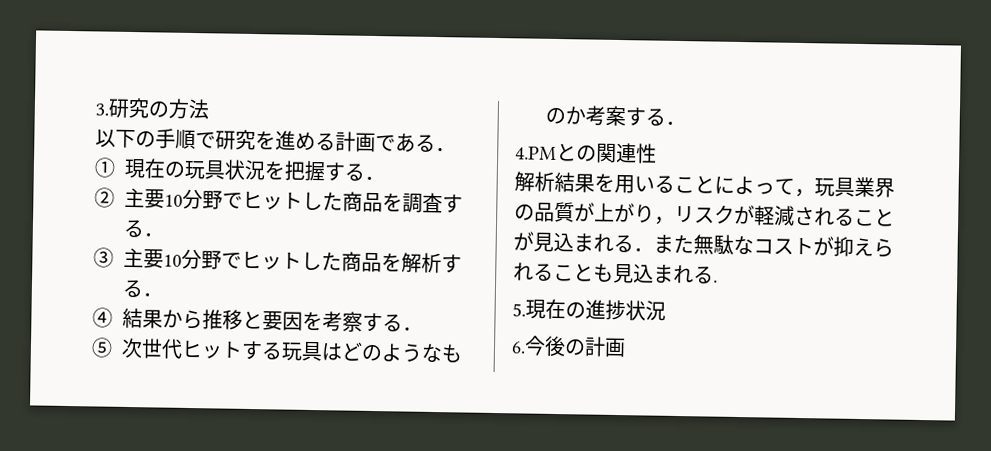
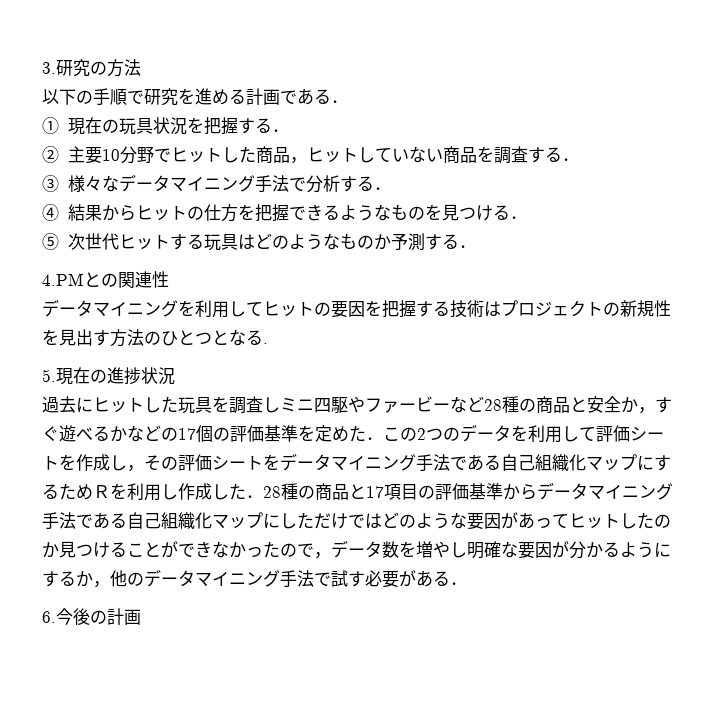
- ②主要10分野でヒットした商品を調査する．
+ ②主要10分野でヒットした商品，ヒットしていない商品を調査する．
- ③主要10分野でヒットした商品を解析する．
+ ③様々なデータマイニング手法で分析する．
- ④結果から推移と要因を考察する．
+ ④結果からヒットの仕方を把握できるようなものを見つける．
- ⑤次世代ヒットする玩具はどのようなものか考案する．
+ ⑤次世代ヒットする玩具はどのようなものか予測する．
- 解析結果を用いることによって，玩具業界の品質が上がり，リスクが軽減されることが見込まれる．また無駄なコストが抑えられることも見込まれる.
+ データマイニングを利用してヒットの要因を把握する技術はプロジェクトの新規性を見出す方法のひとつとなる.
+ 過去にヒットした玩具を調査しミニ四駆やファービーなど28種の商品と安全か，すぐ遊べるかなどの17個の評価基準を定めた．この2つのデータを利用して評価シートを作成し，その評価シートをデータマイニング手法である自己組織化マップにするためＲを利用し作成した．28種の商品と17項目の評価基準からデータマイニング手法である自己組織化マップにしただけではどのような要因があってヒットしたのか見つけることができなかったので，データ数を増やし明確な要因が分かるようにするか，他のデータマイニング手法で試す必要がある．

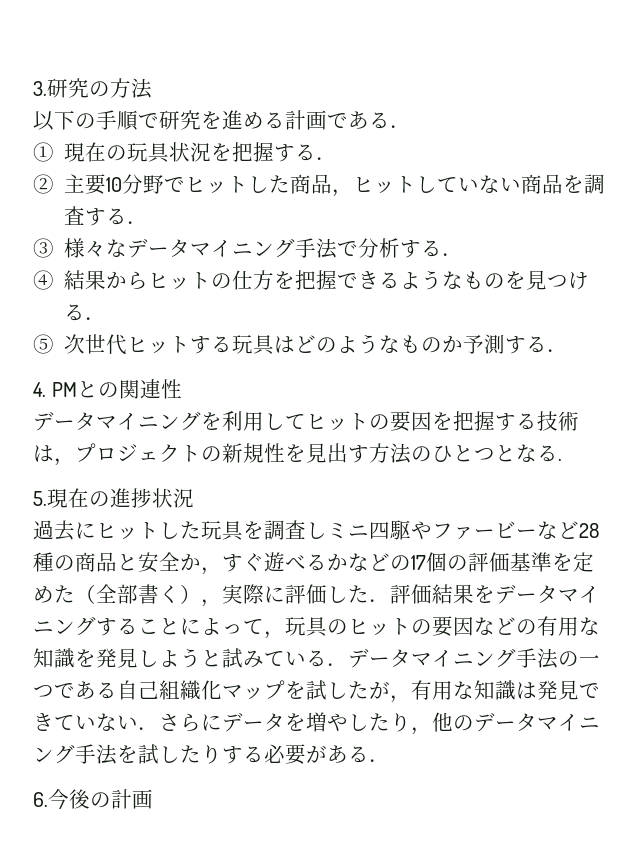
- 4.PMとの関連性
+ 4. PMとの関連性
- データマイニングを利用してヒットの要因を把握する技術はプロジェクトの新規性を見出す方法のひとつとなる.
+ データマイニングを利用してヒットの要因を把握する技術は，プロジェクトの新規性を見出す方法のひとつとなる.
- 過去にヒットした玩具を調査しミニ四駆やファービーなど28種の商品と安全か，すぐ遊べるかなどの17個の評価基準を定めた．この2つのデータを利用して評価シートを作成し，その評価シートをデータマイニング手法である自己組織化マップにするためＲを利用し作成した．28種の商品と17項目の評価基準からデータマイニング手法である自己組織化マップにしただけではどのような要因があってヒットしたのか見つけることができなかったので，データ数を増やし明確な要因が分かるようにするか，他のデータマイニング手法で試す必要がある．
+ 過去にヒットした玩具を調査しミニ四駆やファービーなど28種の商品と安全か，すぐ遊べるかなどの17個の評価基準を定めた（全部書く），実際に評価した．評価結果をデータマイニングすることによって，玩具のヒットの要因などの有用な知識を発見しようと試みている．データマイニング手法の一つである自己組織化マップを試したが，有用な知識は発見できていない．さらにデータを増やしたり，他のデータマイニング手法を試したりする必要がある．

